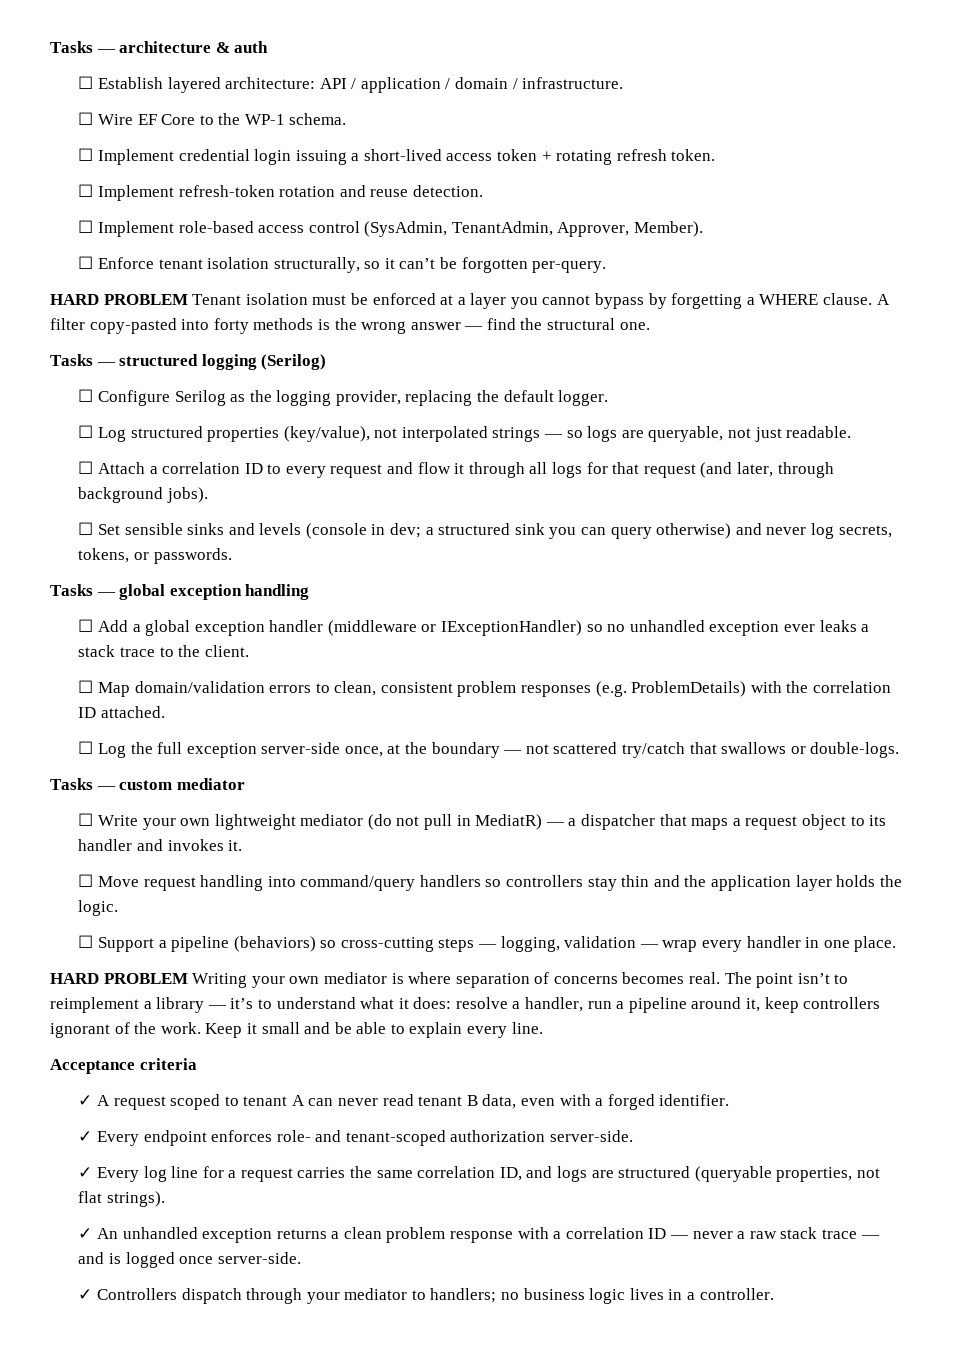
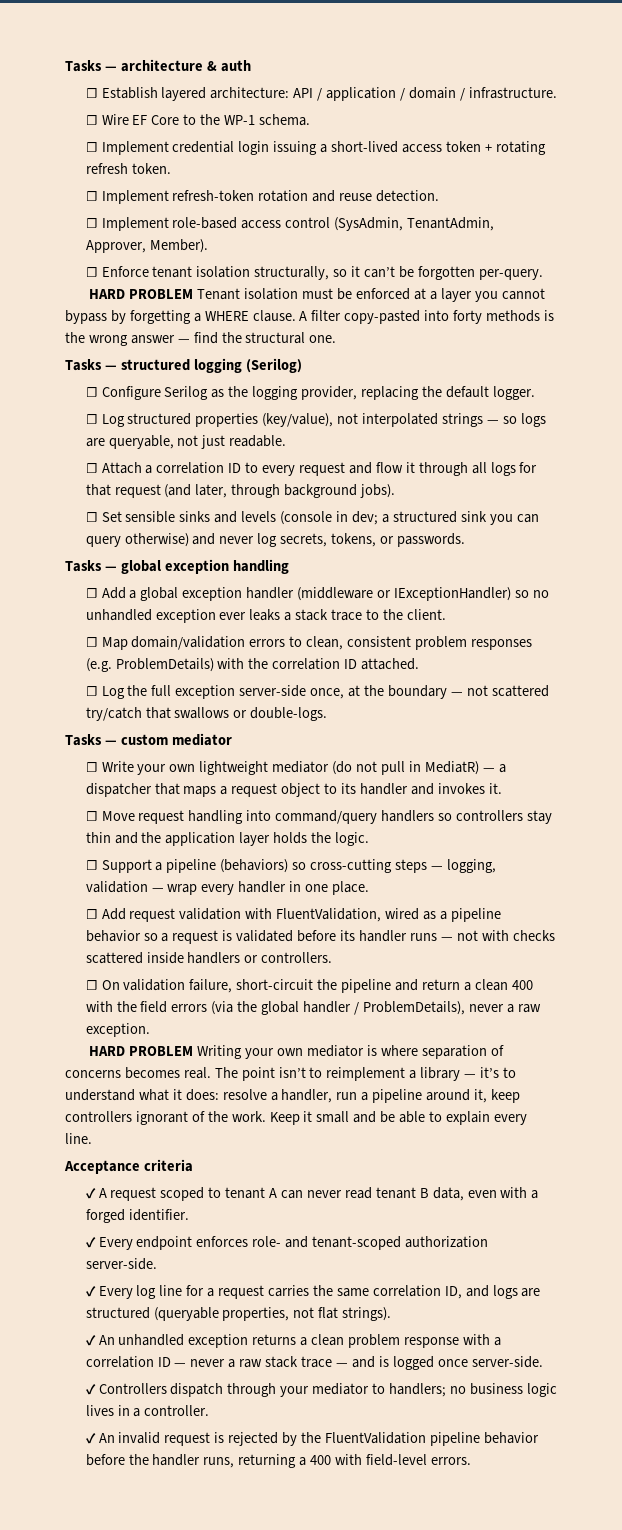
+ ☐ Add request validation with FluentValidation, wired as a pipeline behavior so a request is validated before its handler runs — not with checks scattered inside handlers or controllers.
+ ☐ On validation failure, short-circuit the pipeline and return a clean 400 with the field errors (via the global handler / ProblemDetails), never a raw exception.
+ ✓ An invalid request is rejected by the FluentValidation pipeline behavior before the handler runs, returning a 400 with field-level errors.

